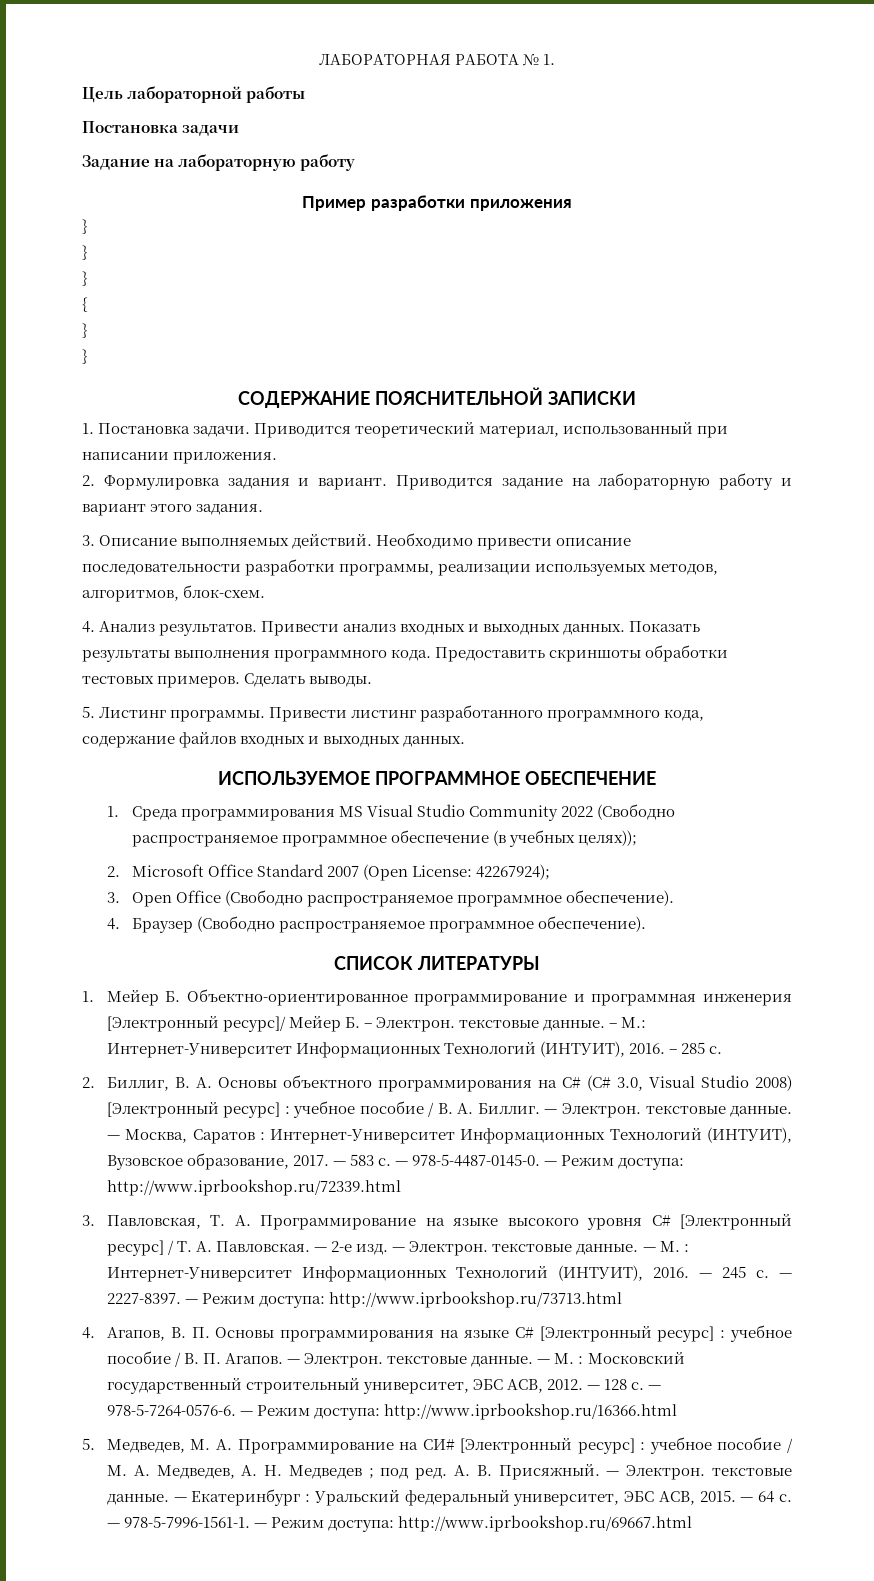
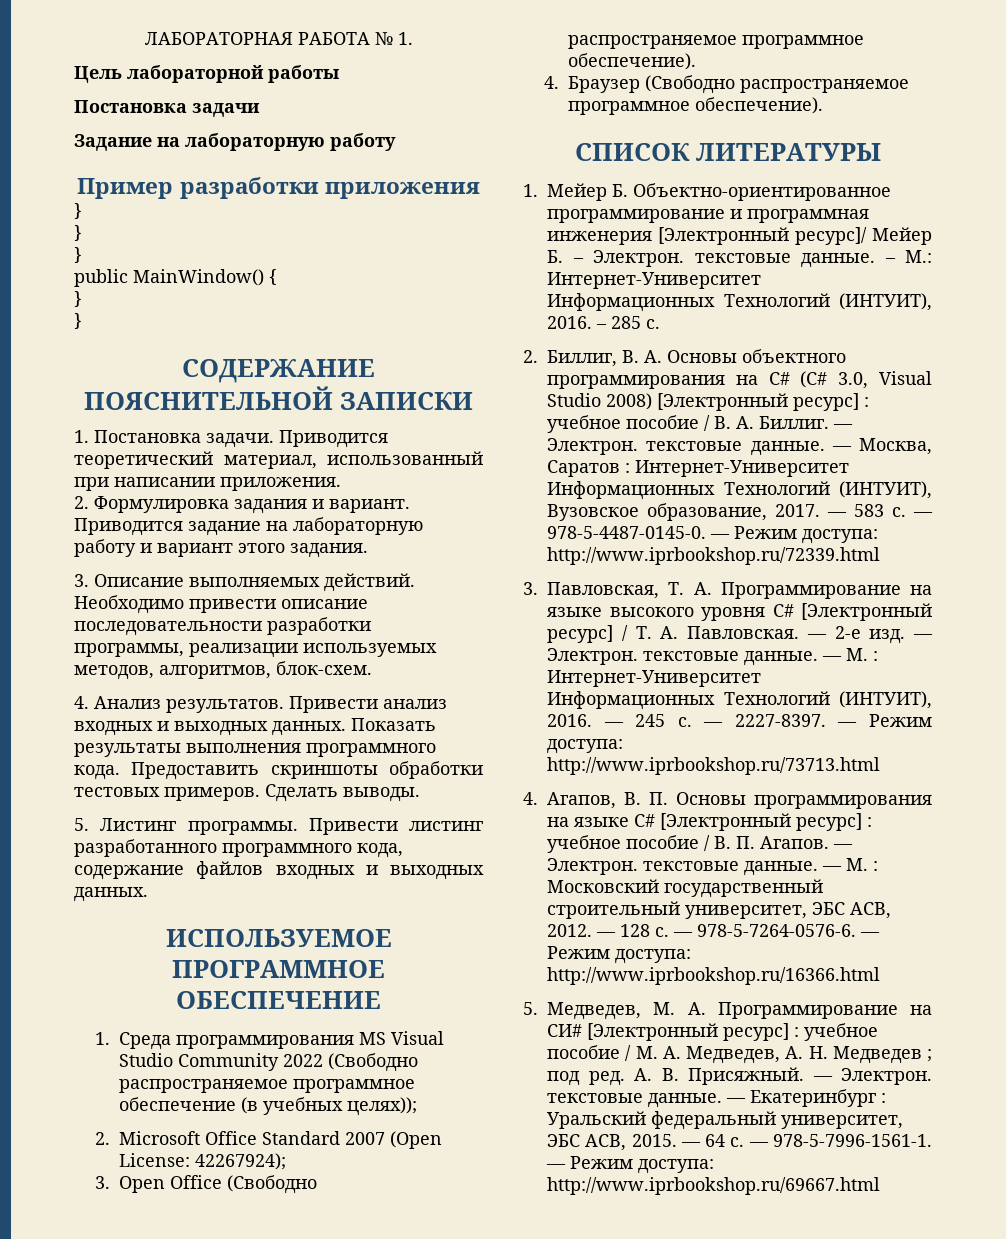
- {
+ public MainWindow() {

